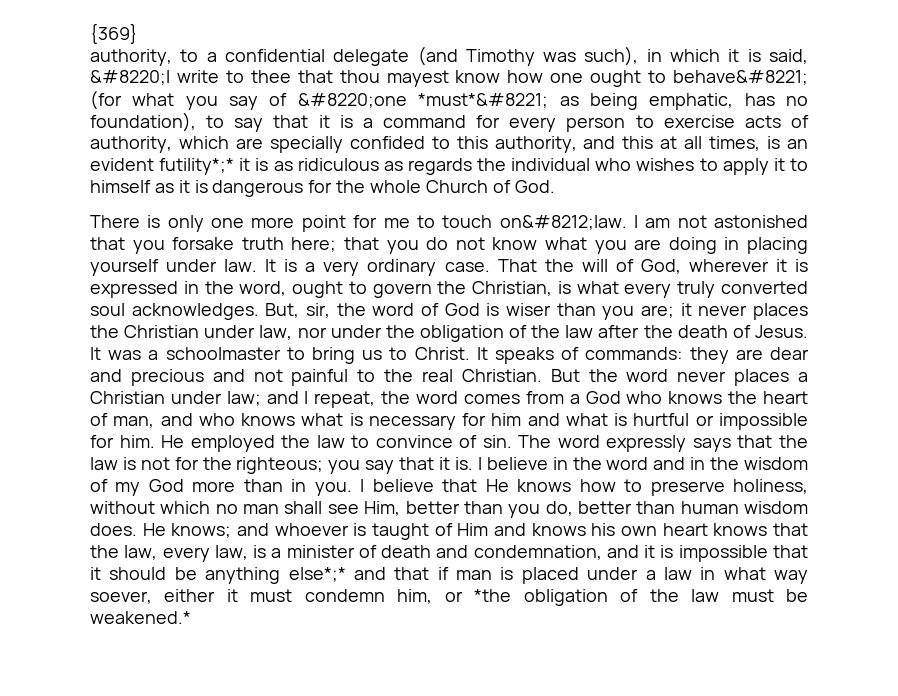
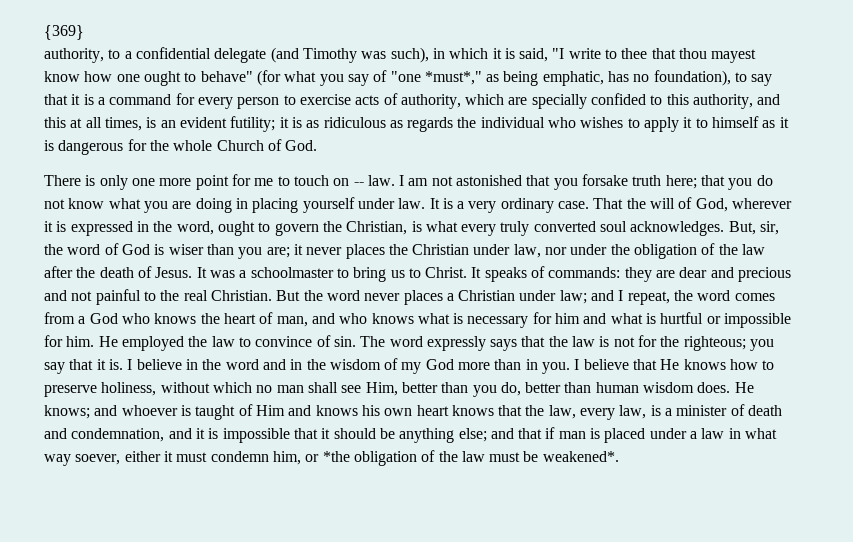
- authority, to a confidential delegate (and Timothy was such), in which it is said, &#8220;I write to thee that thou mayest know how one ought to behave&#8221; (for what you say of &#8220;one *must*&#8221; as being emphatic, has no foundation), to say that it is a command for every person to exercise acts of authority, which are specially confided to this authority, and this at all times, is an evident futility*;* it is as ridiculous as regards the individual who wishes to apply it to himself as it is dangerous for the whole Church of God.
+ authority, to a confidential delegate (and Timothy was such), in which it is said, "I write to thee that thou mayest know how one ought to behave" (for what you say of "one *must*," as being emphatic, has no foundation), to say that it is a command for every person to exercise acts of authority, which are specially confided to this authority, and this at all times, is an evident futility; it is as ridiculous as regards the individual who wishes to apply it to himself as it is dangerous for the whole Church of God.
- There is only one more point for me to touch on&#8212;law.
+ There is only one more point for me to touch on -- law.
- and whoever is taught of Him and knows his own heart knows that the law, every law, is a minister of death and condemnation, and it is impossible that it should be anything else*;* and that if man is placed under a law in what way soever, either it must condemn him, or *the obligation of the law must be weakened.*
+ and whoever is taught of Him and knows his own heart knows that the law, every law, is a minister of death and condemnation, and it is impossible that it should be anything else; and that if man is placed under a law in what way soever, either it must condemn him, or *the obligation of the law must be weakened*.

